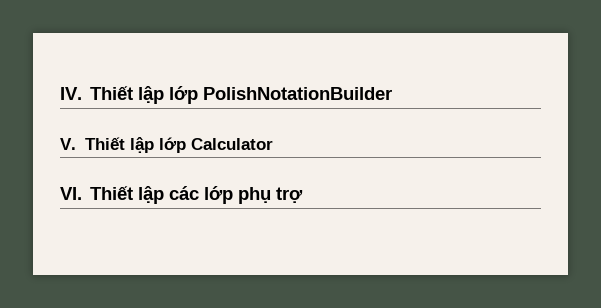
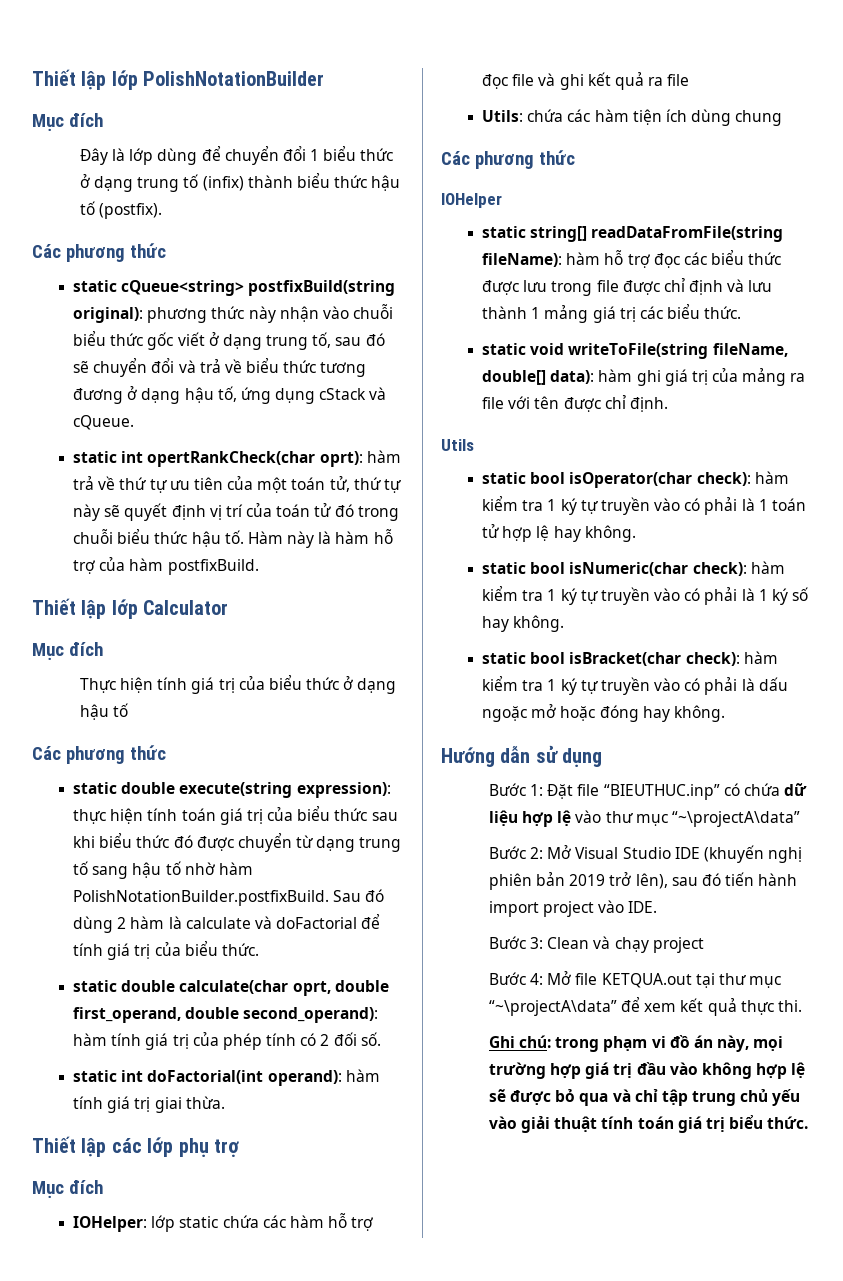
- IV. Thiết lập lớp PolishNotationBuilder
- V. Thiết lập lớp Calculator
- VI. Thiết lập các lớp phụ trợ
+ Thiết lập lớp PolishNotationBuilder
+ Mục đích
+ Đây là lớp dùng để chuyển đổi 1 biểu thức ở dạng trung tố (infix) thành biểu thức hậu tố (postfix).
+ Các phương thức
+ static cQueue<string> postfixBuild(string original): phương thức này nhận vào chuỗi biểu thức gốc viết ở dạng trung tố, sau đó sẽ chuyển đổi và trả về biểu thức tương đương ở dạng hậu tố, ứng dụng cStack và cQueue.
+ static int opertRankCheck(char oprt): hàm trả về thứ tự ưu tiên của một toán tử, thứ tự này sẽ quyết định vị trí của toán tử đó trong chuỗi biểu thức hậu tố. Hàm này là hàm hỗ trợ của hàm postfixBuild.
+ Thiết lập lớp Calculator
+ Mục đích
+ Thực hiện tính giá trị của biểu thức ở dạng hậu tố
+ Các phương thức
+ static double execute(string expression): thực hiện tính toán giá trị của biểu thức sau khi biểu thức đó được chuyển từ dạng trung tố sang hậu tố nhờ hàm PolishNotationBuilder.postfixBuild. Sau đó dùng 2 hàm là calculate và doFactorial để tính giá trị của biểu thức.
+ static double calculate(char oprt, double first_operand, double second_operand): hàm tính giá trị của phép tính có 2 đối số.
+ static int doFactorial(int operand): hàm tính giá trị giai thừa.
+ Thiết lập các lớp phụ trợ
+ Mục đích
+ IOHelper: lớp static chứa các hàm hỗ trợ đọc file và ghi kết quả ra file
+ Utils: chứa các hàm tiện ích dùng chung
+ Các phương thức
+ IOHelper
+ static string[] readDataFromFile(string fileName): hàm hỗ trợ đọc các biểu thức được lưu trong file được chỉ định và lưu thành 1 mảng giá trị các biểu thức.
+ static void writeToFile(string fileName, double[] data): hàm ghi giá trị của mảng ra file với tên được chỉ định.
+ Utils
+ static bool isOperator(char check): hàm kiểm tra 1 ký tự truyền vào có phải là 1 toán tử hợp lệ hay không.
+ static bool isNumeric(char check): hàm kiểm tra 1 ký tự truyền vào có phải là 1 ký số hay không.
+ static bool isBracket(char check): hàm kiểm tra 1 ký tự truyền vào có phải là dấu ngoặc mở hoặc đóng hay không.
+ Hướng dẫn sử dụng
+ Bước 1: Đặt file “BIEUTHUC.inp” có chứa dữ liệu hợp lệ vào thư mục “~\projectA\data”
+ Bước 2: Mở Visual Studio IDE (khuyến nghị phiên bản 2019 trở lên), sau đó tiến hành import project vào IDE.
+ Bước 3: Clean và chạy project
+ Bước 4: Mở file KETQUA.out tại thư mục “~\projectA\data” để xem kết quả thực thi.
+ Ghi chú: trong phạm vi đồ án này, mọi trường hợp giá trị đầu vào không hợp lệ sẽ được bỏ qua và chỉ tập trung chủ yếu vào giải thuật tính toán giá trị biểu thức.

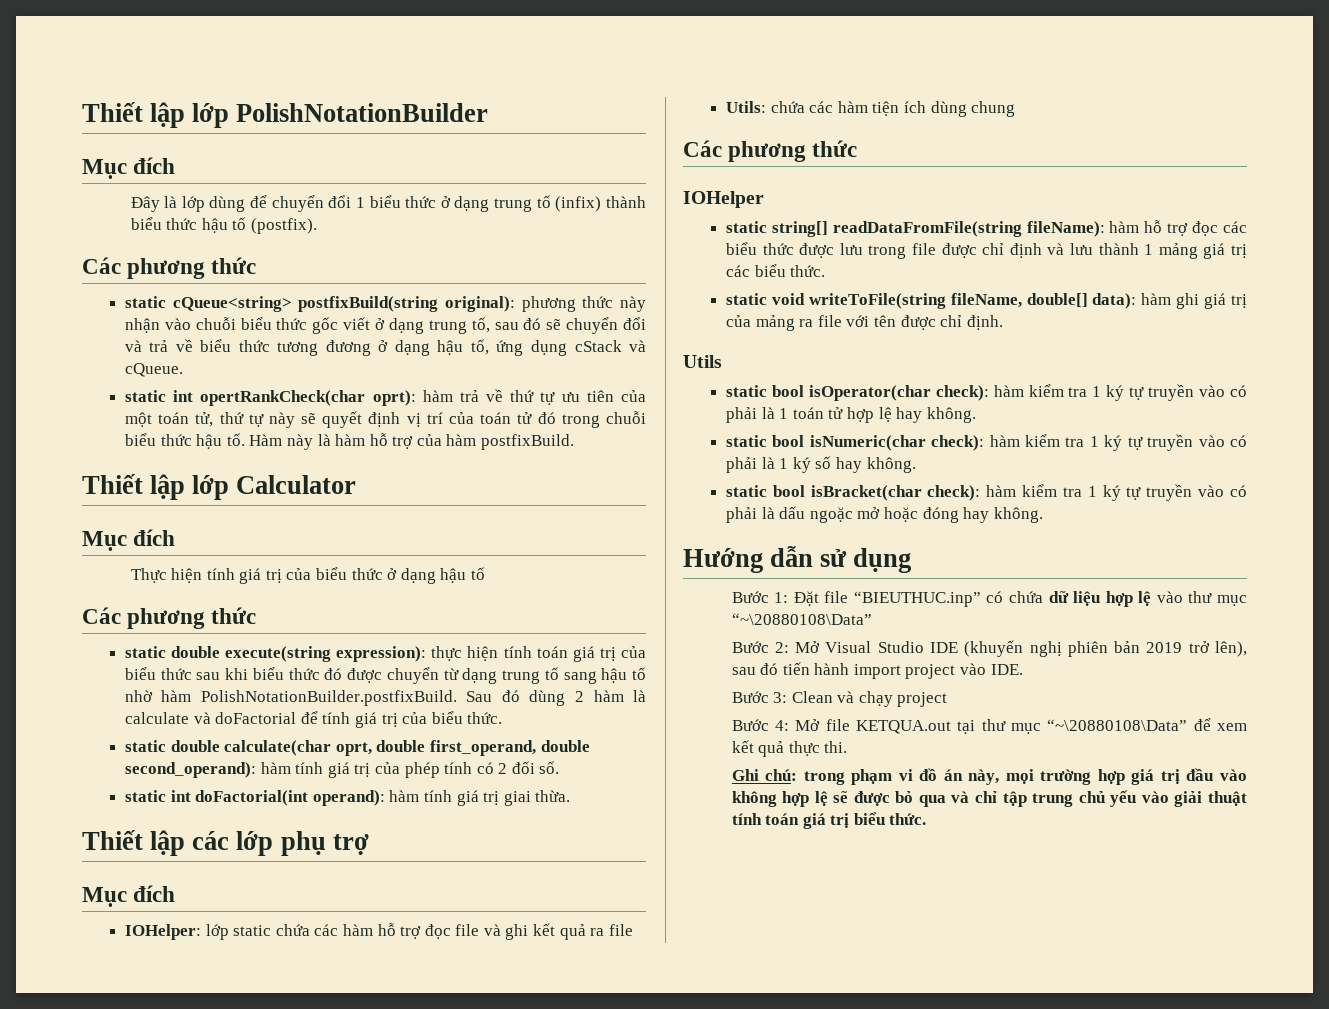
- Bước 1: Đặt file “BIEUTHUC.inp” có chứa dữ liệu hợp lệ vào thư mục “~\projectA\data”
+ Bước 1: Đặt file “BIEUTHUC.inp” có chứa dữ liệu hợp lệ vào thư mục “~\20880108\Data”
- Bước 4: Mở file KETQUA.out tại thư mục “~\projectA\data” để xem kết quả thực thi.
+ Bước 4: Mở file KETQUA.out tại thư mục “~\20880108\Data” để xem kết quả thực thi.

